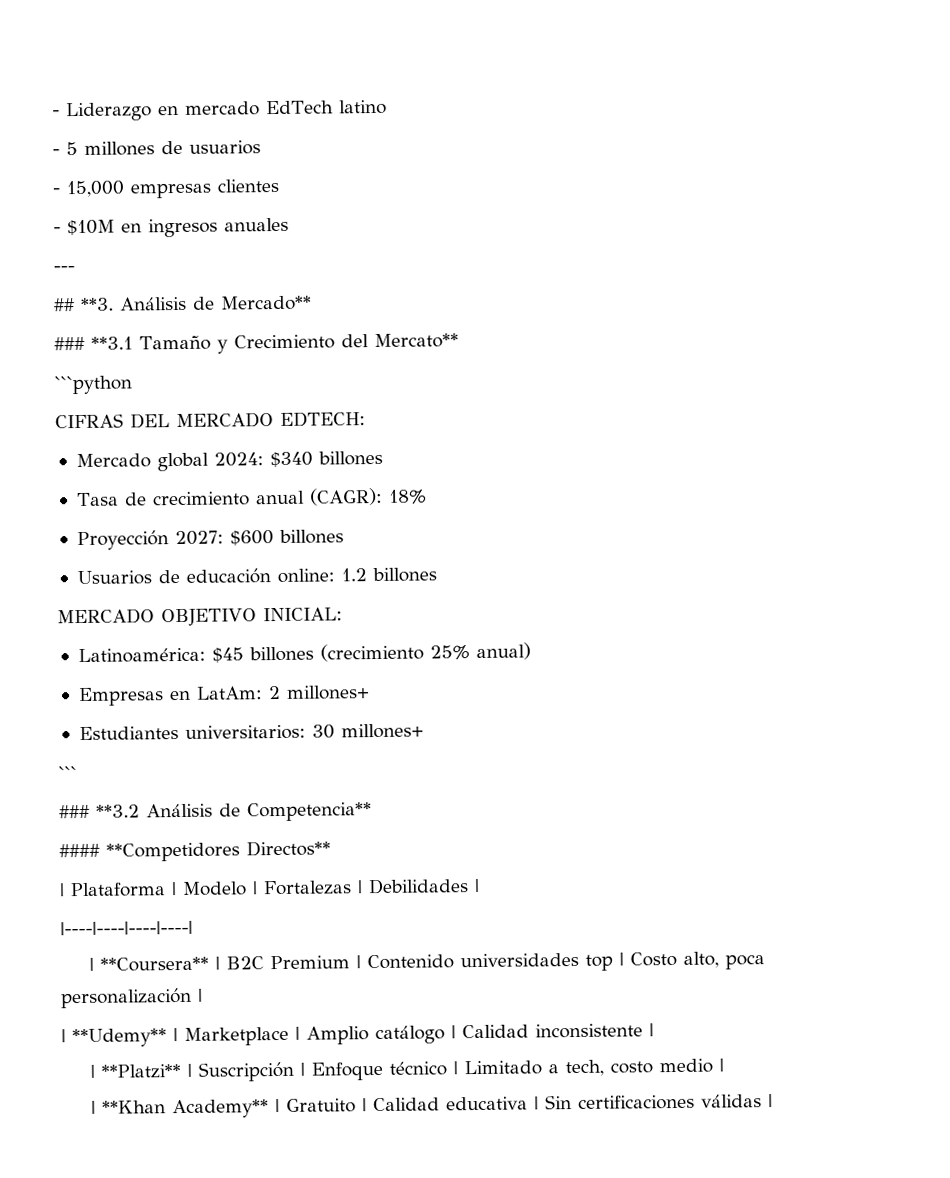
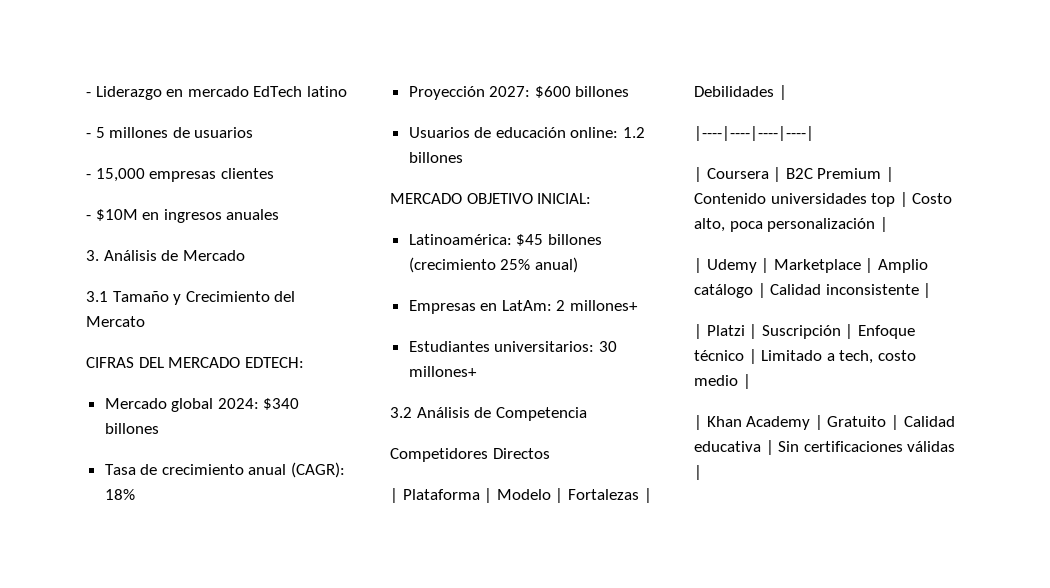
- ---
- ## **3. Análisis de Mercado**
- ### **3.1 Tamaño y Crecimiento del Mercato**
- ```python
+ 3. Análisis de Mercado
+ 3.1 Tamaño y Crecimiento del Mercato
- ```
- ### **3.2 Análisis de Competencia**
- #### **Competidores Directos**
+ 3.2 Análisis de Competencia
+ Competidores Directos
- | **Coursera** | B2C Premium | Contenido universidades top | Costo alto, poca personalización |
+ | Coursera | B2C Premium | Contenido universidades top | Costo alto, poca personalización |
- | **Udemy** | Marketplace | Amplio catálogo | Calidad inconsistente |
+ | Udemy | Marketplace | Amplio catálogo | Calidad inconsistente |
- | **Platzi** | Suscripción | Enfoque técnico | Limitado a tech, costo medio |
+ | Platzi | Suscripción | Enfoque técnico | Limitado a tech, costo medio |
- | **Khan Academy** | Gratuito | Calidad educativa | Sin certificaciones válidas |
+ | Khan Academy | Gratuito | Calidad educativa | Sin certificaciones válidas |

